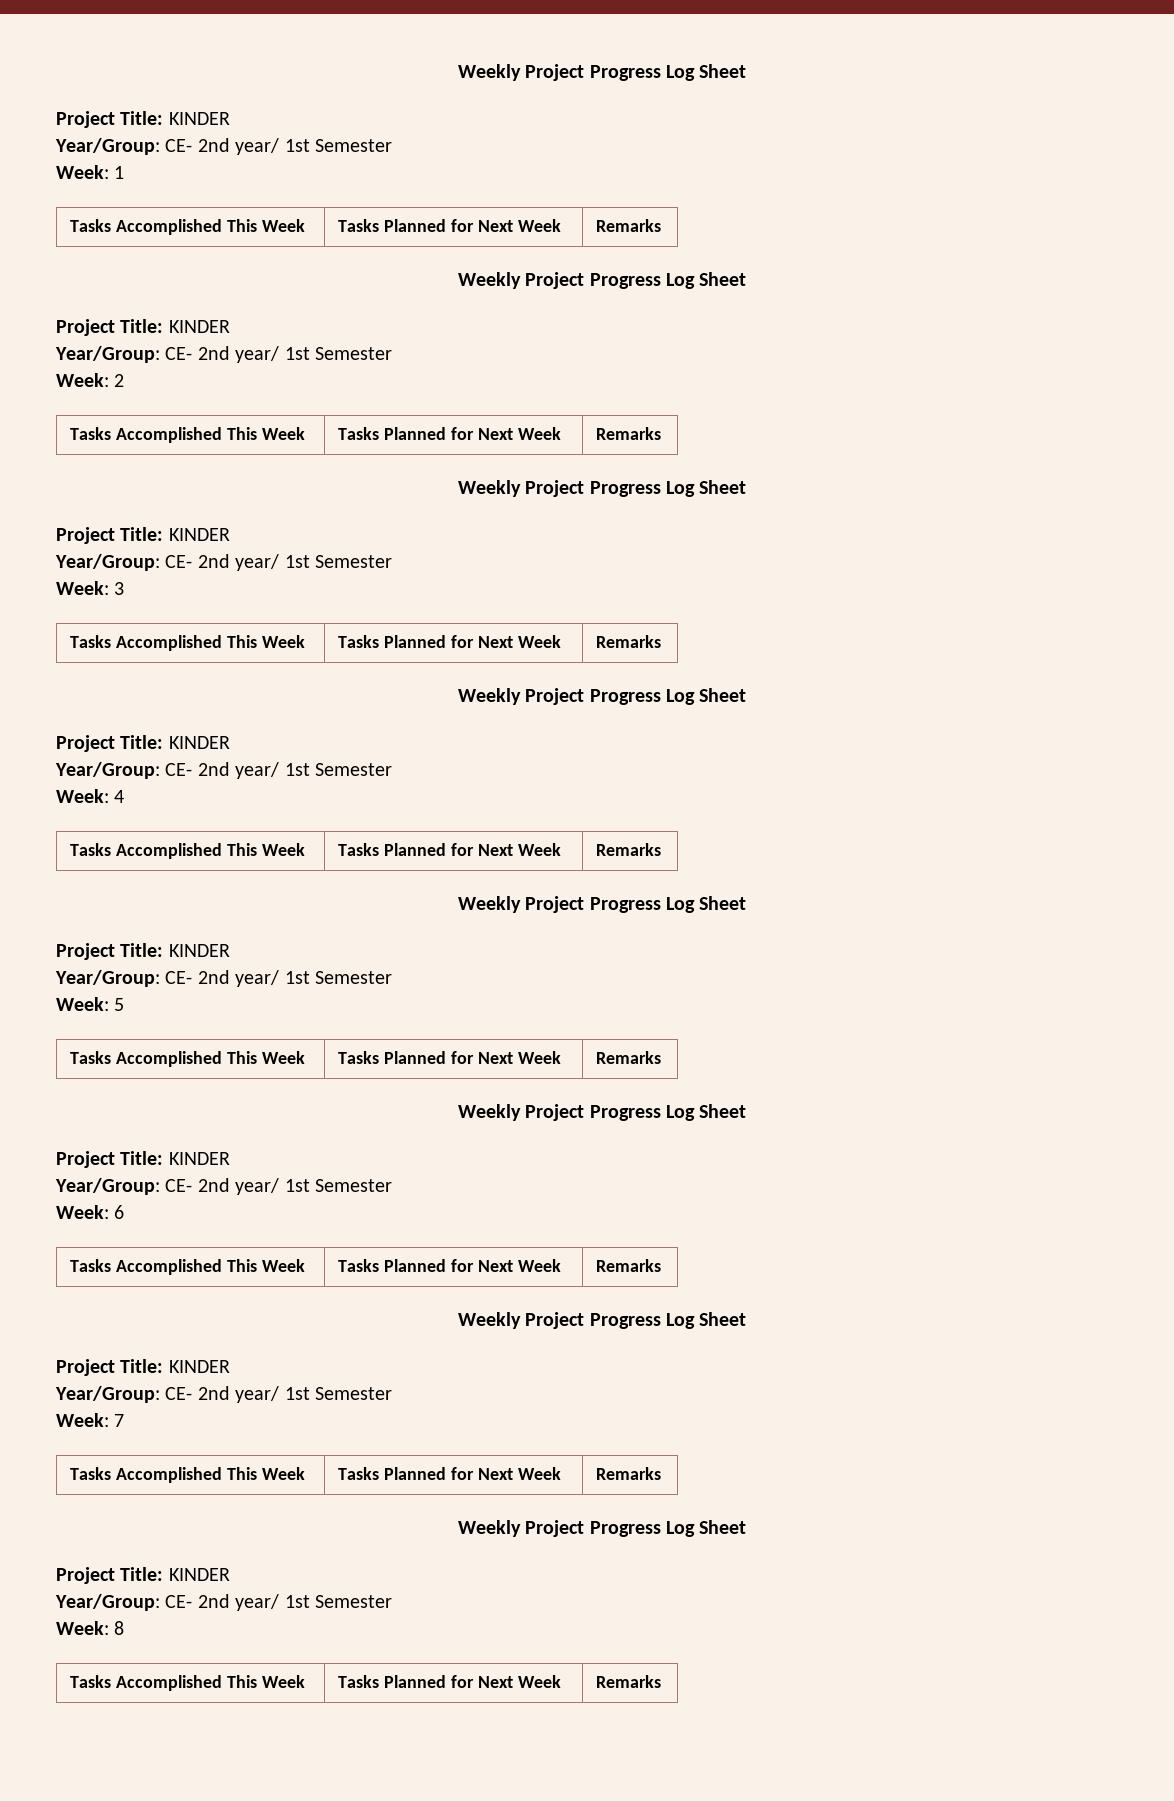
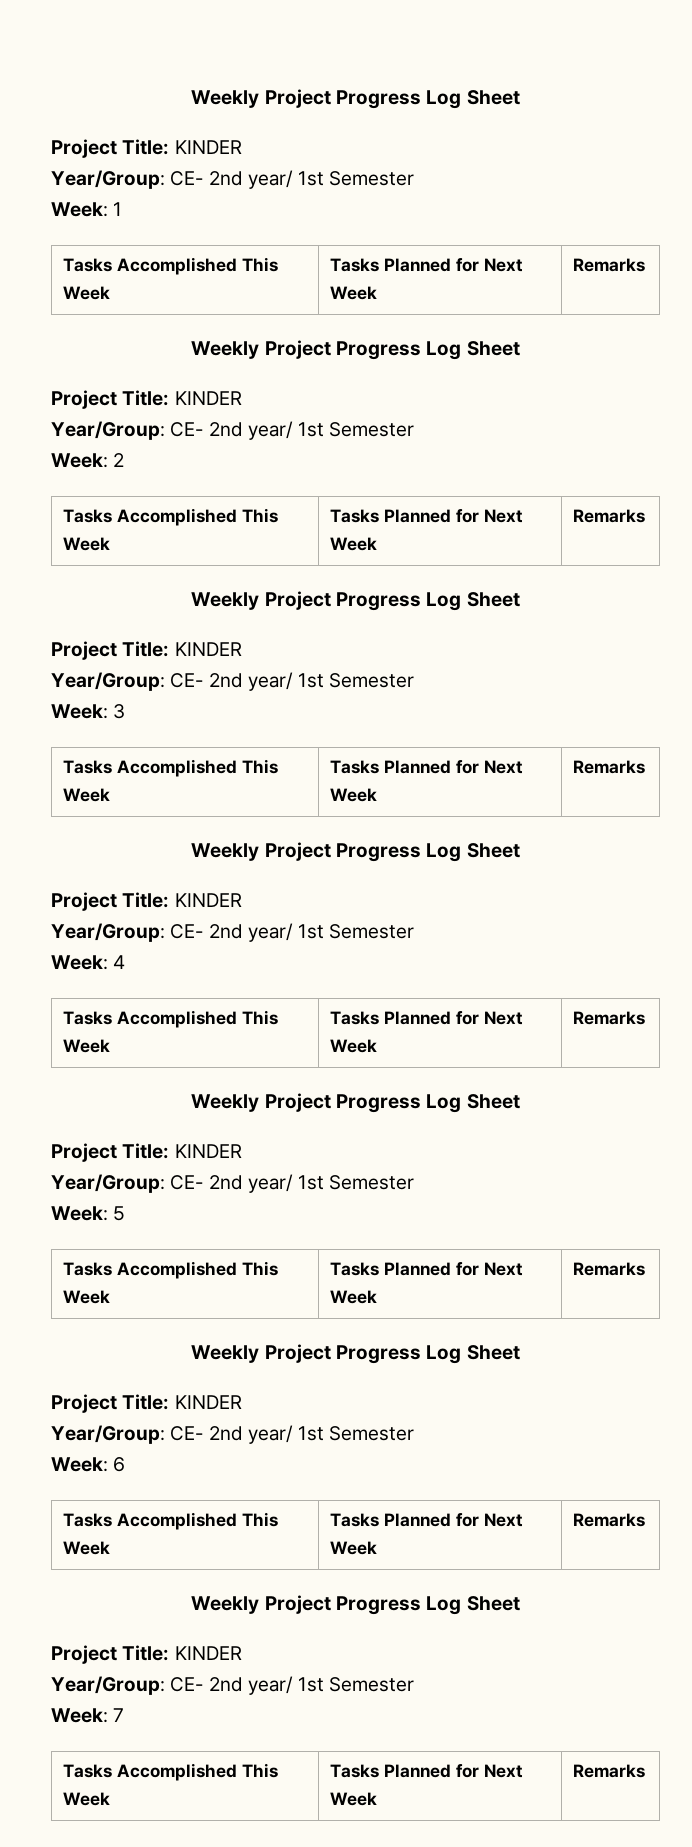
  Week: 7
- Tasks Accomplished This Week | Tasks Planned for Next Week | Remarks
- Weekly Project Progress Log Sheet
- Project Title: KINDER
- Year/Group: CE- 2nd year/ 1st Semester
- Week: 8

